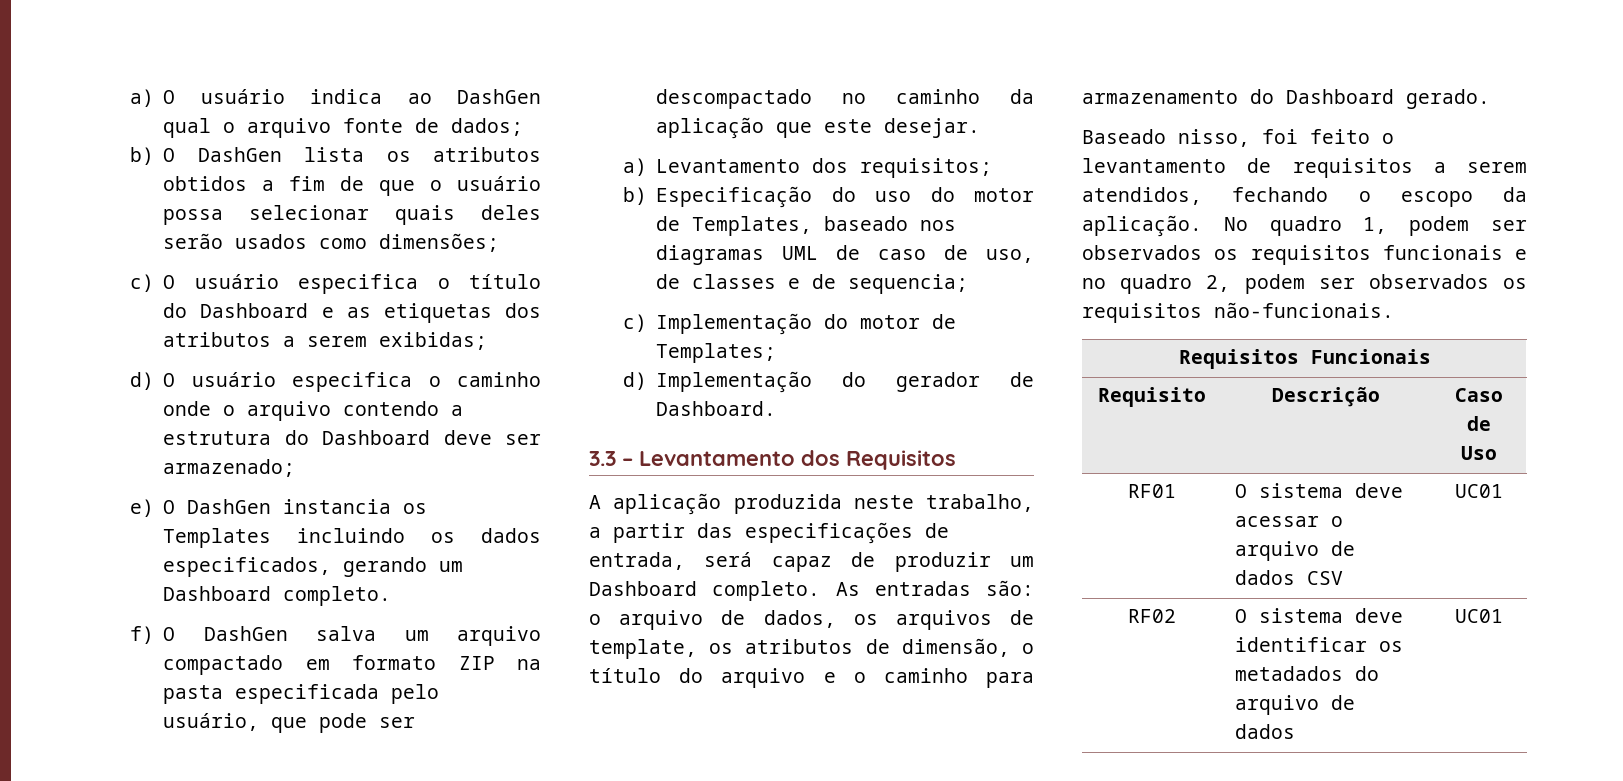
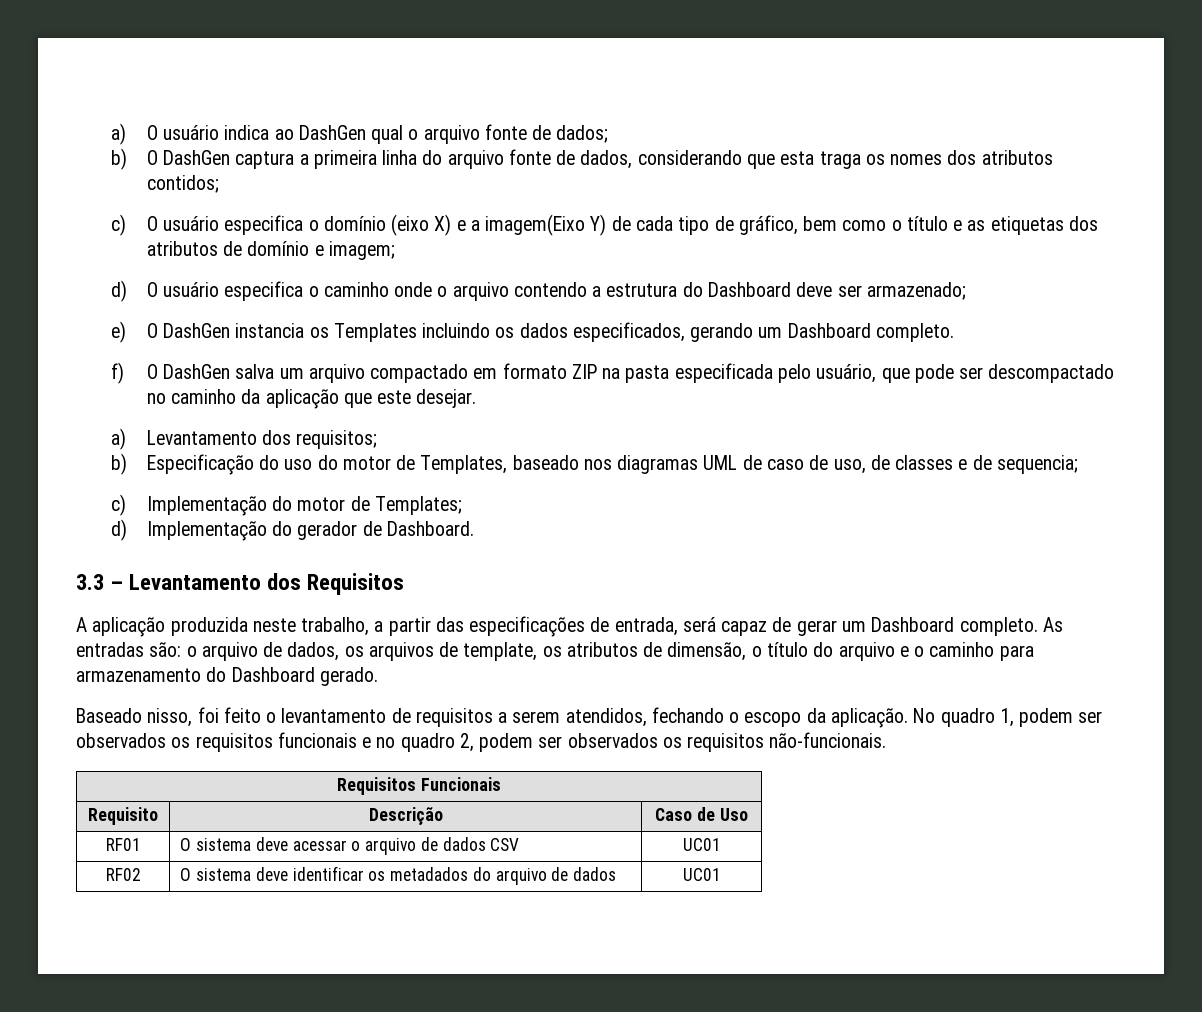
- b) O DashGen lista os atributos obtidos a fim de que o usuário possa selecionar quais deles serão usados como dimensões;
+ b) O DashGen captura a primeira linha do arquivo fonte de dados, considerando que esta traga os nomes dos atributos contidos;
- c) O usuário especifica o título do Dashboard e as etiquetas dos atributos a serem exibidas;
+ c) O usuário especifica o domínio (eixo X) e a imagem(Eixo Y) de cada tipo de gráfico, bem como o título e as etiquetas dos atributos de domínio e imagem;
- A aplicação produzida neste trabalho, a partir das especificações de entrada, será capaz de produzir um Dashboard completo.
+ A aplicação produzida neste trabalho, a partir das especificações de entrada, será capaz de gerar um Dashboard completo.

